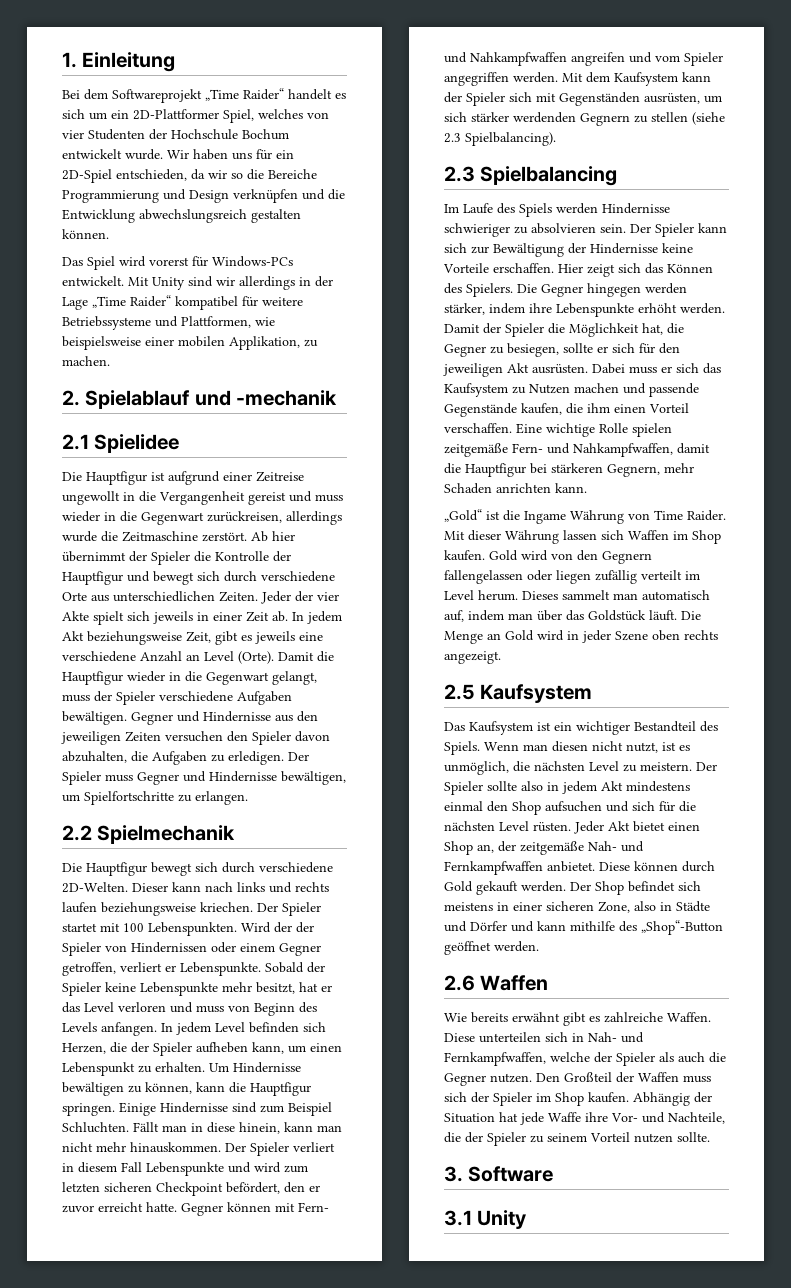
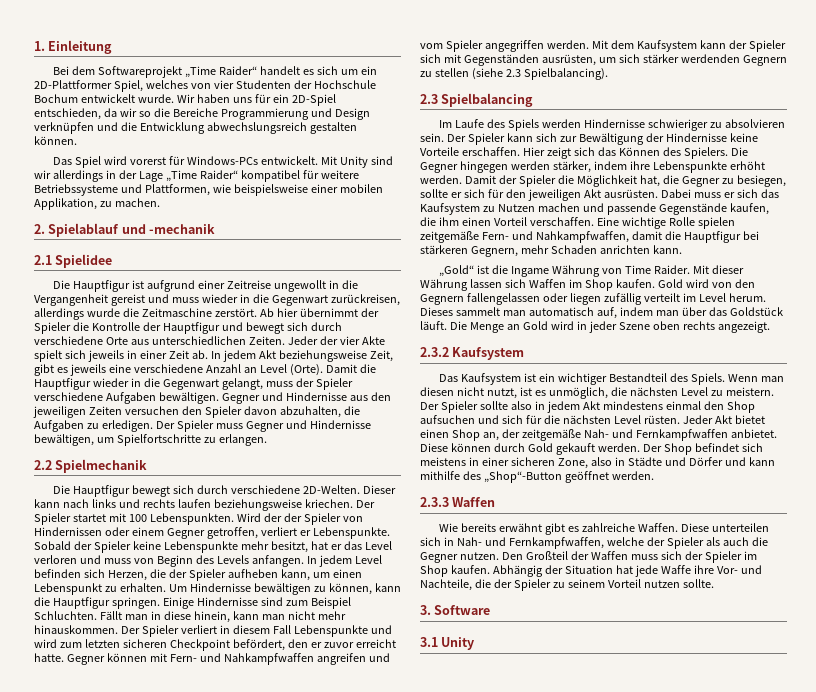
- 2.5 Kaufsystem
+ 2.3.2 Kaufsystem
- 2.6 Waffen
+ 2.3.3 Waffen

